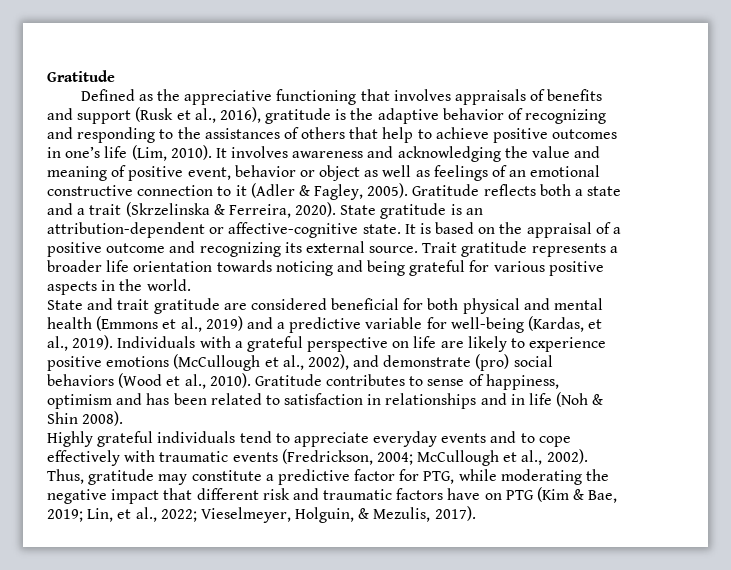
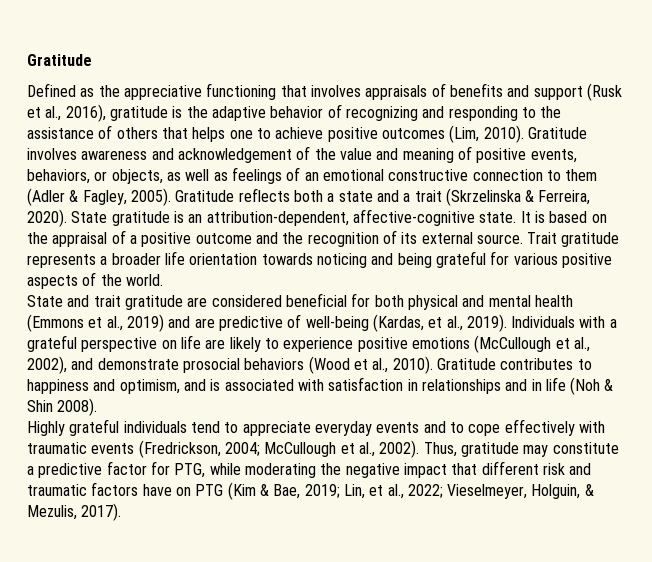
- Defined as the appreciative functioning that involves appraisals of benefits and support (Rusk et al., 2016), gratitude is the adaptive behavior of recognizing and responding to the assistances of others that help to achieve positive outcomes in one’s life (Lim, 2010).
+ Defined as the appreciative functioning that involves appraisals of benefits and support (Rusk et al., 2016), gratitude is the adaptive behavior of recognizing and responding to the assistance of others that helps one to achieve positive outcomes (Lim, 2010).
- It involves awareness and acknowledging the value and meaning of positive event, behavior or object as well as feelings of an emotional constructive connection to it (Adler & Fagley, 2005).
+ Gratitude involves awareness and acknowledgement of the value and meaning of positive events, behaviors, or objects, as well as feelings of an emotional constructive connection to them (Adler & Fagley, 2005).
- State gratitude is an attribution-dependent or affective-cognitive state.
+ State gratitude is an attribution-dependent, affective-cognitive state.
- It is based on the appraisal of a positive outcome and recognizing its external source.
+ It is based on the appraisal of a positive outcome and the recognition of its external source.
- Trait gratitude represents a broader life orientation towards noticing and being grateful for various positive aspects in the world.
+ Trait gratitude represents a broader life orientation towards noticing and being grateful for various positive aspects of the world.
- State and trait gratitude are considered beneficial for both physical and mental health (Emmons et al., 2019) and a predictive variable for well-being (Kardas, et al., 2019).
+ State and trait gratitude are considered beneficial for both physical and mental health (Emmons et al., 2019) and are predictive of well-being (Kardas, et al., 2019).
- Individuals with a grateful perspective on life are likely to experience positive emotions (McCullough et al., 2002), and demonstrate (pro) social behaviors (Wood et al., 2010).
+ Individuals with a grateful perspective on life are likely to experience positive emotions (McCullough et al., 2002), and demonstrate prosocial behaviors (Wood et al., 2010).
- Gratitude contributes to sense of happiness, optimism and has been related to satisfaction in relationships and in life (Noh & Shin 2008).
+ Gratitude contributes to happiness and optimism, and is associated with satisfaction in relationships and in life (Noh & Shin 2008).

